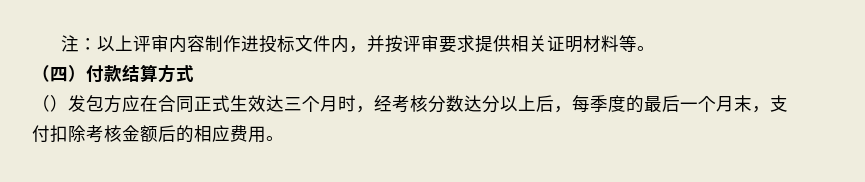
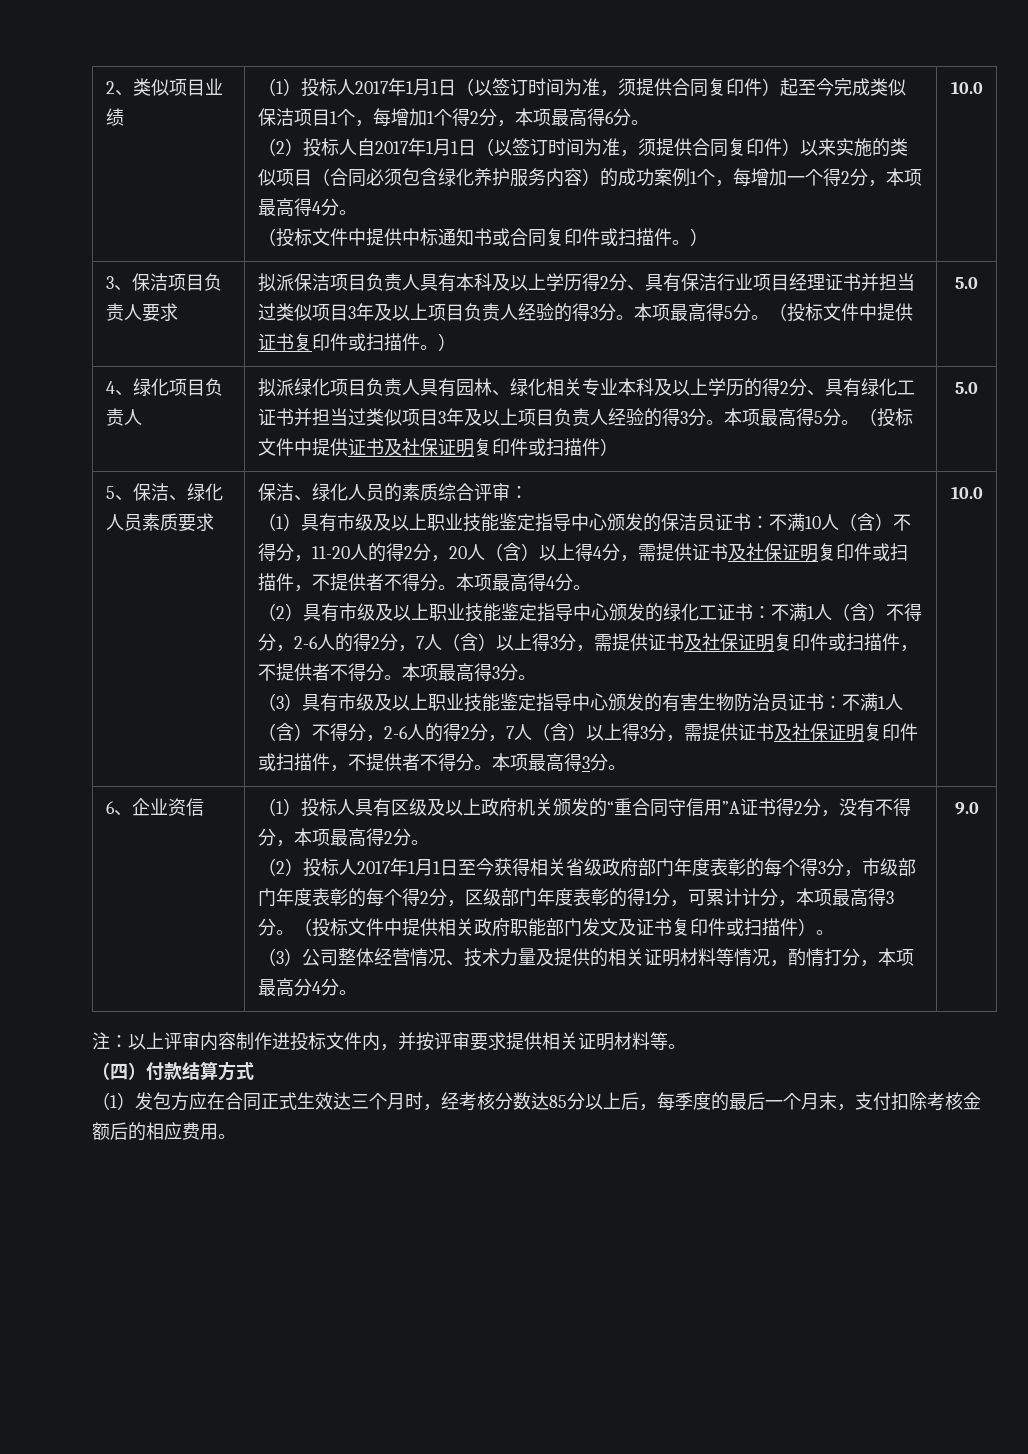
+ 2、类似项目业绩 | （1）投标人2017年1月1日（以签订时间为准，须提供合同复印件）起至今完成类似保洁项目1个，每增加1个得2分，本项最高得6分。
+ （2）投标人自2017年1月1日（以签订时间为准，须提供合同复印件）以来实施的类似项目（合同必须包含绿化养护服务内容）的成功案例1个，每增加一个得2分，本项最高得4分。
+ （投标文件中提供中标通知书或合同复印件或扫描件。） | 10.0
+ 3、保洁项目负责人要求 | 拟派保洁项目负责人具有本科及以上学历得2分、具有保洁行业项目经理证书并担当过类似项目3年及以上项目负责人经验的得3分。本项最高得5分。（投标文件中提供证书复印件或扫描件。） | 5.0
+ 4、绿化项目负责人 | 拟派绿化项目负责人具有园林、绿化相关专业本科及以上学历的得2分、具有绿化工证书并担当过类似项目3年及以上项目负责人经验的得3分。本项最高得5分。（投标文件中提供证书及社保证明复印件或扫描件） | 5.0
+ 5、保洁、绿化人员素质要求 | 保洁、绿化人员的素质综合评审：
+ （1）具有市级及以上职业技能鉴定指导中心颁发的保洁员证书：不满10人（含）不得分，11-20人的得2分，20人（含）以上得4分，需提供证书及社保证明复印件或扫描件，不提供者不得分。本项最高得4分。
+ （2）具有市级及以上职业技能鉴定指导中心颁发的绿化工证书：不满1人（含）不得分，2-6人的得2分，7人（含）以上得3分，需提供证书及社保证明复印件或扫描件，不提供者不得分。本项最高得3分。
+ （3）具有市级及以上职业技能鉴定指导中心颁发的有害生物防治员证书：不满1人（含）不得分，2-6人的得2分，7人（含）以上得3分，需提供证书及社保证明复印件或扫描件，不提供者不得分。本项最高得3分。 | 10.0
+ 6、企业资信 | （1）投标人具有区级及以上政府机关颁发的“重合同守信用”A证书得2分，没有不得分，本项最高得2分。
+ （2）投标人2017年1月1日至今获得相关省级政府部门年度表彰的每个得3分，市级部门年度表彰的每个得2分，区级部门年度表彰的得1分，可累计计分，本项最高得3分。（投标文件中提供相关政府职能部门发文及证书复印件或扫描件）。
+ （3）公司整体经营情况、技术力量及提供的相关证明材料等情况，酌情打分，本项最高分4分。 | 9.0
- （）发包方应在合同正式生效达三个月时，经考核分数达分以上后，每季度的最后一个月末，支付扣除考核金额后的相应费用。
+ （1）发包方应在合同正式生效达三个月时，经考核分数达85分以上后，每季度的最后一个月末，支付扣除考核金额后的相应费用。

